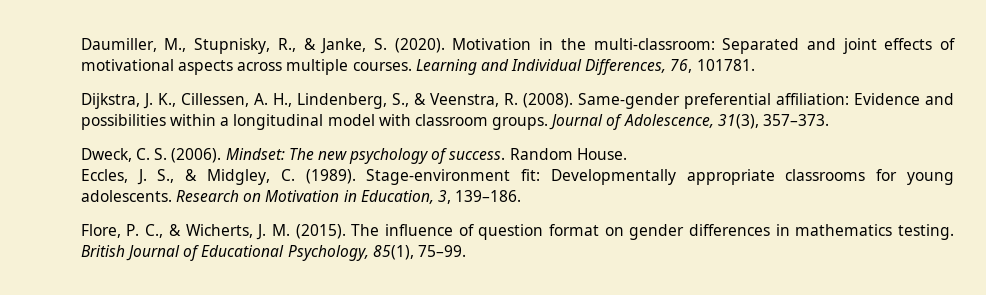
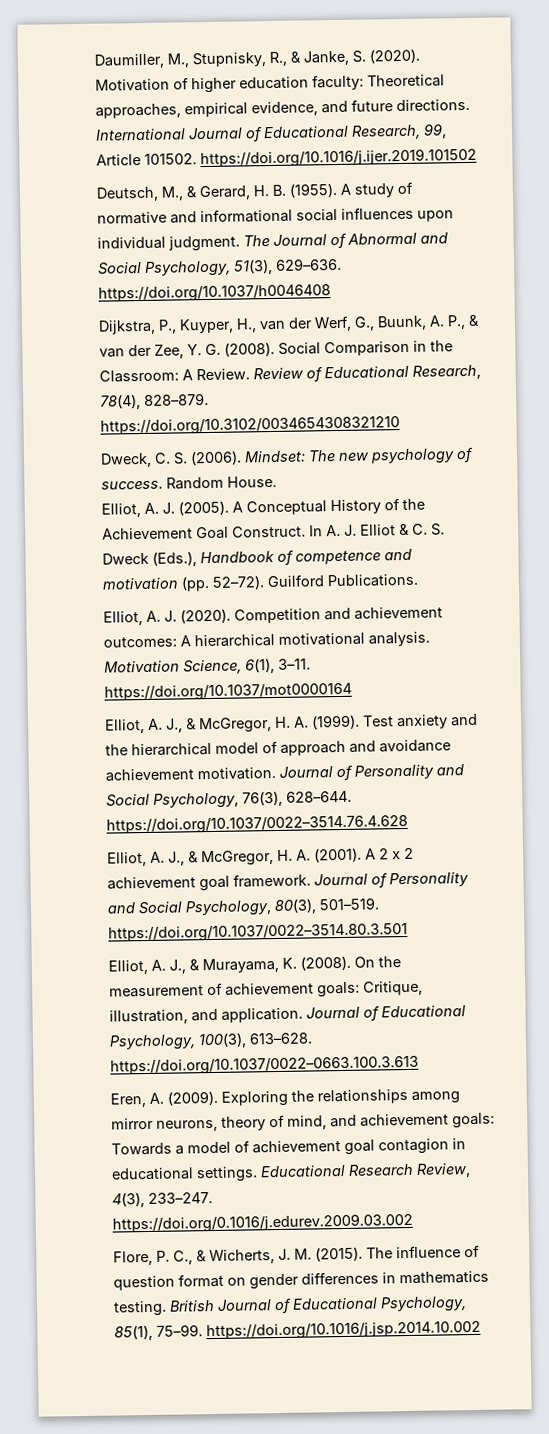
- Motivation in the multi-classroom: Separated and joint effects of motivational aspects across multiple courses. Learning and Individual Differences, 76, 101781.
- Dijkstra, J. K., Cillessen, A. H., Lindenberg, S., & Veenstra, R. (2008). Same-gender preferential affiliation: Evidence and possibilities within a longitudinal model with classroom groups. Journal of Adolescence, 31(3), 357–373.
+ Motivation of higher education faculty: Theoretical approaches, empirical evidence, and future directions. International Journal of Educational Research, 99, Article 101502. https://doi.org/10.1016/j.ijer.2019.101502
+ Deutsch, M., & Gerard, H. B. (1955). A study of normative and informational social influences upon individual judgment. The Journal of Abnormal and Social Psychology, 51(3), 629–636. https://doi.org/10.1037/h0046408
+ Dijkstra, P., Kuyper, H., van der Werf, G., Buunk, A. P., & van der Zee, Y. G. (2008). Social Comparison in the Classroom: A Review. Review of Educational Research, 78(4), 828–879. https://doi.org/10.3102/0034654308321210
- Eccles, J. S., & Midgley, C. (1989). Stage-environment fit: Developmentally appropriate classrooms for young adolescents. Research on Motivation in Education, 3, 139–186.
+ Elliot, A. J. (2005). A Conceptual History of the Achievement Goal Construct. In A. J. Elliot & C. S. Dweck (Eds.), Handbook of competence and motivation (pp. 52–72). Guilford Publications.
+ Elliot, A. J. (2020). Competition and achievement outcomes: A hierarchical motivational analysis. Motivation Science, 6(1), 3–11. https://doi.org/10.1037/mot0000164
+ Elliot, A. J., & McGregor, H. A. (1999). Test anxiety and the hierarchical model of approach and avoidance achievement motivation. Journal of Personality and Social Psychology, 76(3), 628–644. https://doi.org/10.1037/0022–3514.76.4.628
+ Elliot, A. J., & McGregor, H. A. (2001). A 2 x 2 achievement goal framework. Journal of Personality and Social Psychology, 80(3), 501–519. https://doi.org/10.1037/0022–3514.80.3.501
+ Elliot, A. J., & Murayama, K. (2008). On the measurement of achievement goals: Critique, illustration, and application. Journal of Educational Psychology, 100(3), 613–628. https://doi.org/10.1037/0022–0663.100.3.613
+ Eren, A. (2009). Exploring the relationships among mirror neurons, theory of mind, and achievement goals: Towards a model of achievement goal contagion in educational settings. Educational Research Review, 4(3), 233–247. https://doi.org/0.1016/j.edurev.2009.03.002
- British Journal of Educational Psychology, 85(1), 75–99.
+ British Journal of Educational Psychology, 85(1), 75–99. https://doi.org/10.1016/j.jsp.2014.10.002

